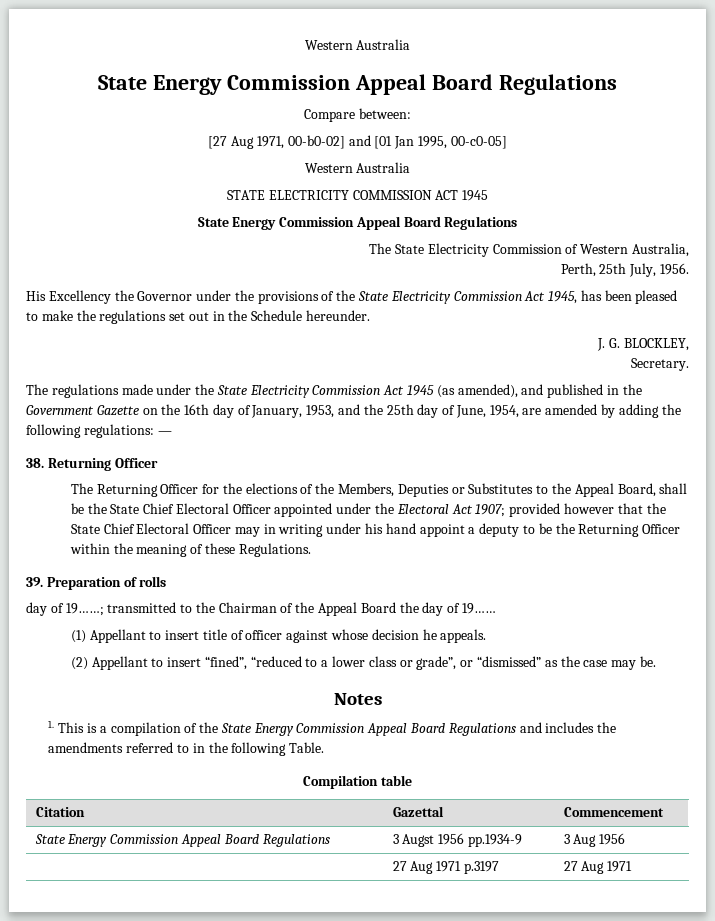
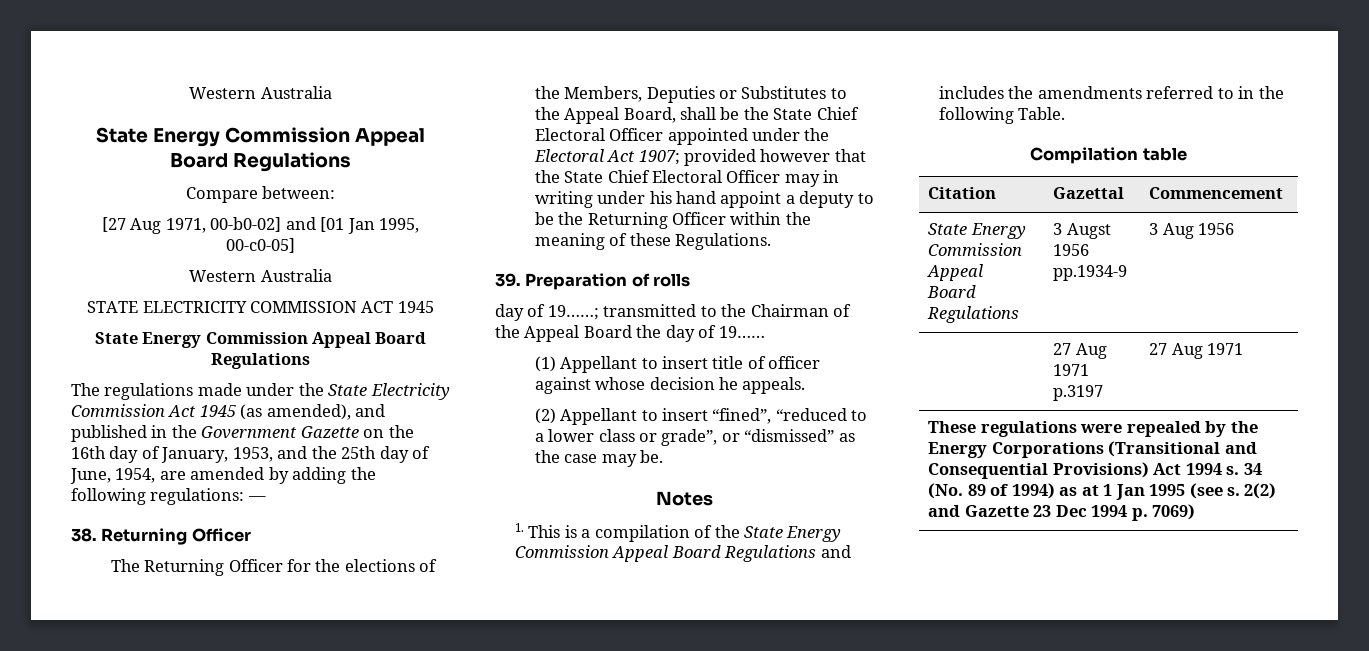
- The State Electricity Commission of Western Australia,
- Perth, 25th July, 1956.
- His Excellency the Governor under the provisions of the State Electricity Commission Act 1945, has been pleased to make the regulations set out in the Schedule hereunder.
- J. G. BLOCKLEY,
- Secretary.
+ These regulations were repealed by the Energy Corporations (Transitional and Consequential Provisions) Act 1994 s. 34 (No. 89 of 1994) as at 1 Jan 1995 (see s. 2(2) and Gazette 23 Dec 1994 p. 7069)

